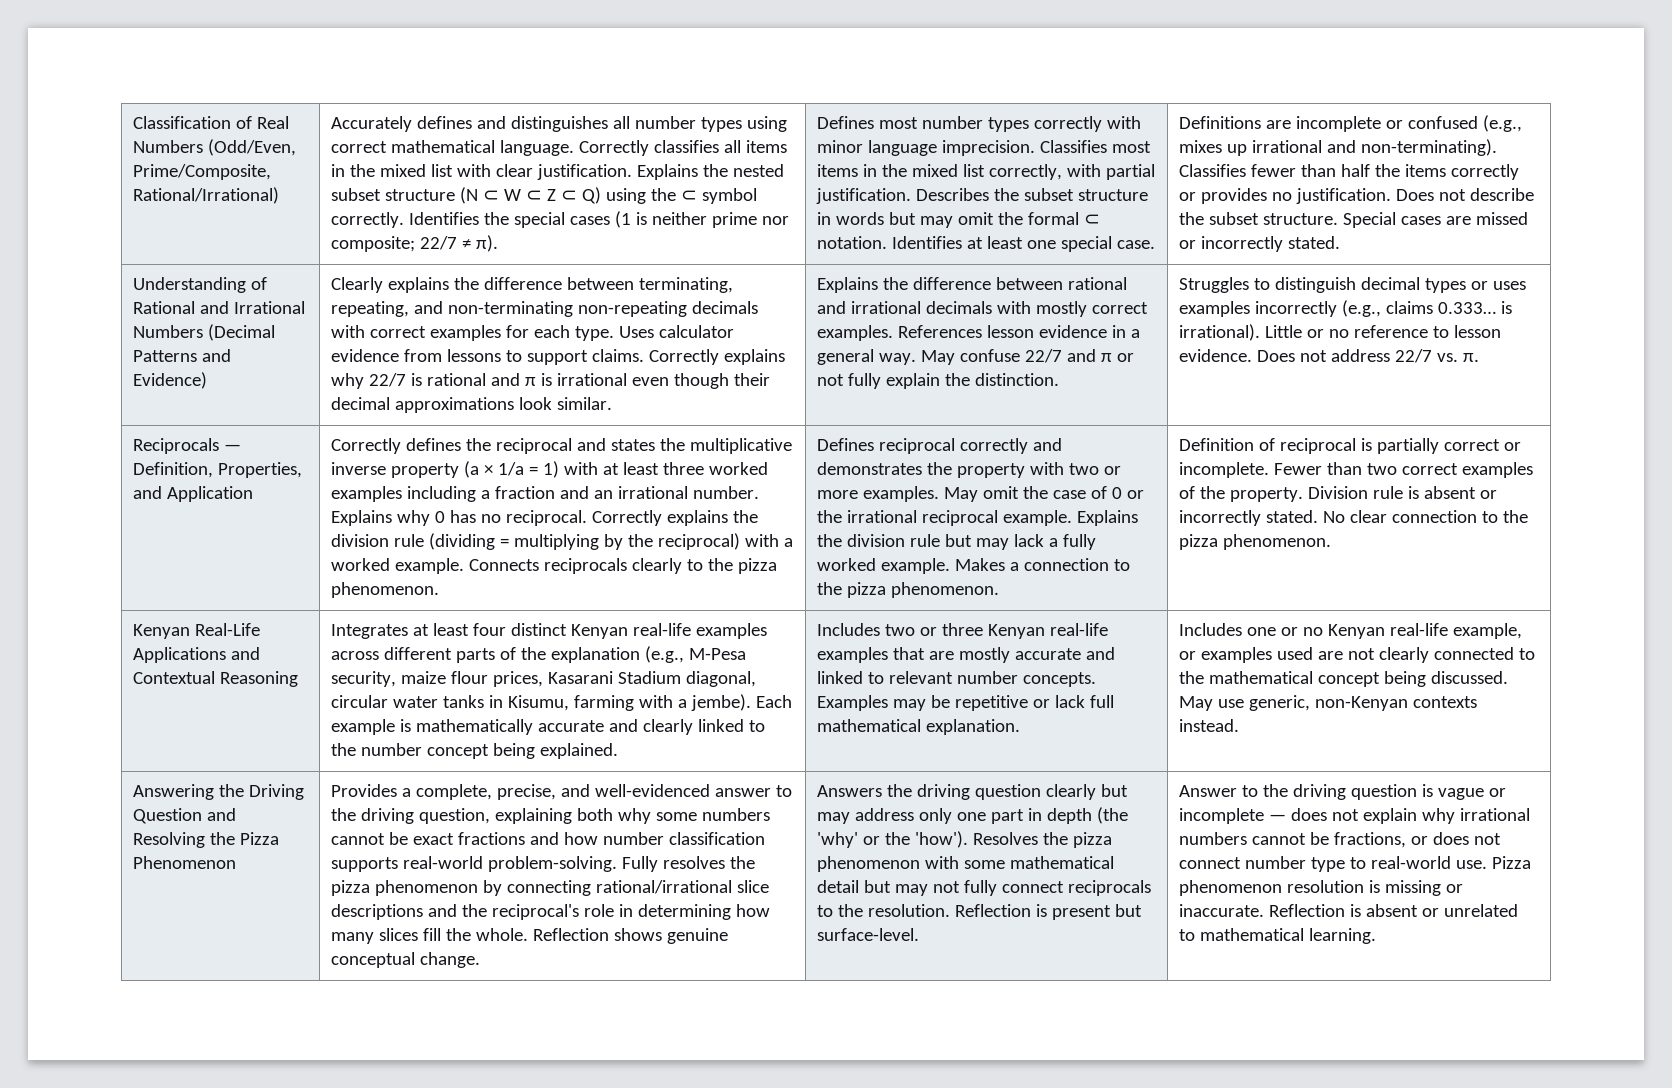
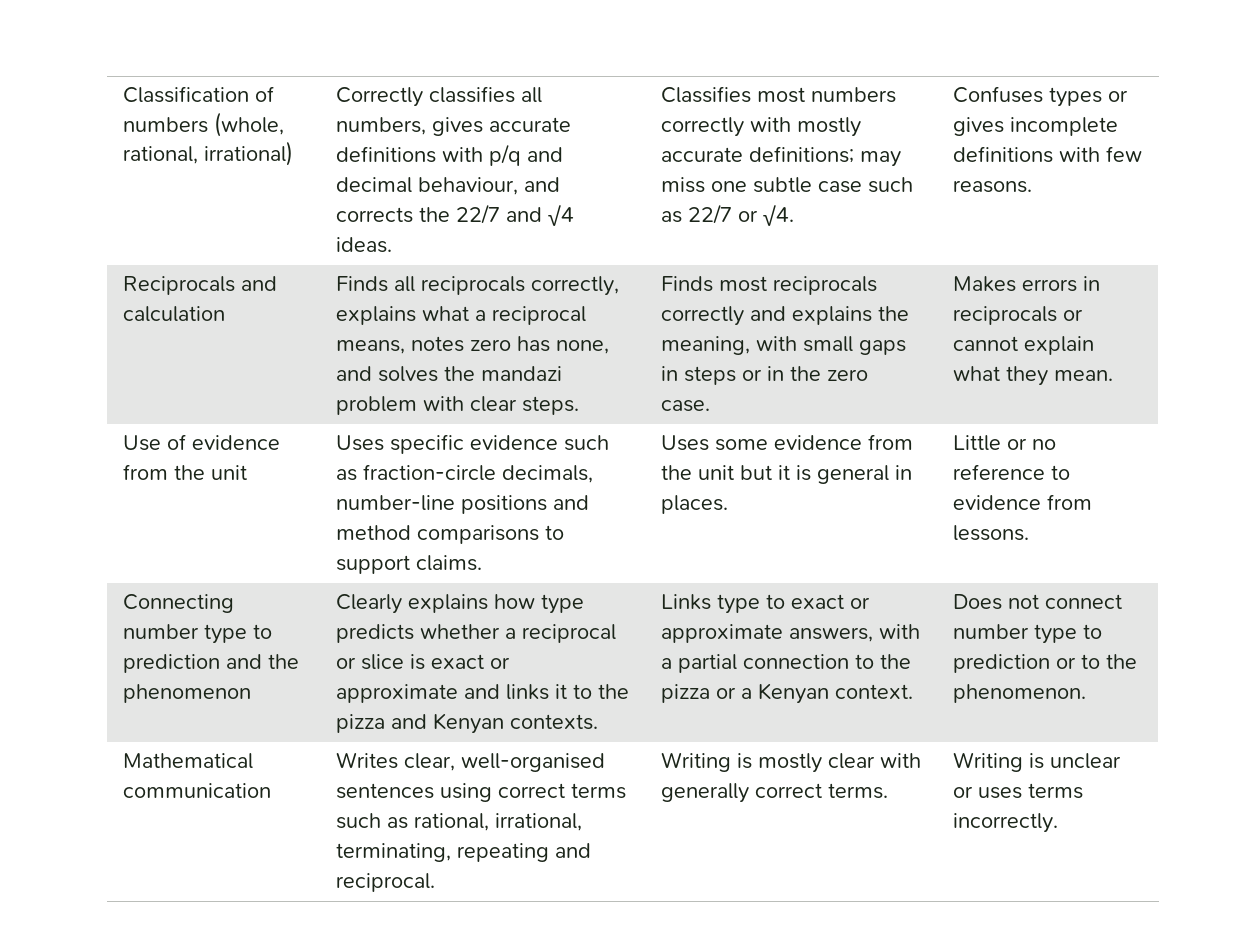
- Classification of Real Numbers (Odd/Even, Prime/Composite, Rational/Irrational) | Accurately defines and distinguishes all number types using correct mathematical language. Correctly classifies all items in the mixed list with clear justification. Explains the nested subset structure (N ⊂ W ⊂ Z ⊂ Q) using the ⊂ symbol correctly. Identifies the special cases (1 is neither prime nor composite; 22/7 ≠ π). | Defines most number types correctly with minor language imprecision. Classifies most items in the mixed list correctly, with partial justification. Describes the subset structure in words but may omit the formal ⊂ notation. Identifies at least one special case. | Definitions are incomplete or confused (e.g., mixes up irrational and non-terminating). Classifies fewer than half the items correctly or provides no justification. Does not describe the subset structure. Special cases are missed or incorrectly stated.
- Understanding of Rational and Irrational Numbers (Decimal Patterns and Evidence) | Clearly explains the difference between terminating, repeating, and non-terminating non-repeating decimals with correct examples for each type. Uses calculator evidence from lessons to support claims. Correctly explains why 22/7 is rational and π is irrational even though their decimal approximations look similar. | Explains the difference between rational and irrational decimals with mostly correct examples. References lesson evidence in a general way. May confuse 22/7 and π or not fully explain the distinction. | Struggles to distinguish decimal types or uses examples incorrectly (e.g., claims 0.333… is irrational). Little or no reference to lesson evidence. Does not address 22/7 vs. π.
- Reciprocals — Definition, Properties, and Application | Correctly defines the reciprocal and states the multiplicative inverse property (a × 1/a = 1) with at least three worked examples including a fraction and an irrational number. Explains why 0 has no reciprocal. Correctly explains the division rule (dividing = multiplying by the reciprocal) with a worked example. Connects reciprocals clearly to the pizza phenomenon. | Defines reciprocal correctly and demonstrates the property with two or more examples. May omit the case of 0 or the irrational reciprocal example. Explains the division rule but may lack a fully worked example. Makes a connection to the pizza phenomenon. | Definition of reciprocal is partially correct or incomplete. Fewer than two correct examples of the property. Division rule is absent or incorrectly stated. No clear connection to the pizza phenomenon.
- Kenyan Real-Life Applications and Contextual Reasoning | Integrates at least four distinct Kenyan real-life examples across different parts of the explanation (e.g., M-Pesa security, maize flour prices, Kasarani Stadium diagonal, circular water tanks in Kisumu, farming with a jembe). Each example is mathematically accurate and clearly linked to the number concept being explained. | Includes two or three Kenyan real-life examples that are mostly accurate and linked to relevant number concepts. Examples may be repetitive or lack full mathematical explanation. | Includes one or no Kenyan real-life example, or examples used are not clearly connected to the mathematical concept being discussed. May use generic, non-Kenyan contexts instead.
- Answering the Driving Question and Resolving the Pizza Phenomenon | Provides a complete, precise, and well-evidenced answer to the driving question, explaining both why some numbers cannot be exact fractions and how number classification supports real-world problem-solving. Fully resolves the pizza phenomenon by connecting rational/irrational slice descriptions and the reciprocal's role in determining how many slices fill the whole. Reflection shows genuine conceptual change. | Answers the driving question clearly but may address only one part in depth (the 'why' or the 'how'). Resolves the pizza phenomenon with some mathematical detail but may not fully connect reciprocals to the resolution. Reflection is present but surface-level. | Answer to the driving question is vague or incomplete — does not explain why irrational numbers cannot be fractions, or does not connect number type to real-world use. Pizza phenomenon resolution is missing or inaccurate. Reflection is absent or unrelated to mathematical learning.
+ Classification of numbers (whole, rational, irrational) | Correctly classifies all numbers, gives accurate definitions with p/q and decimal behaviour, and corrects the 22/7 and √4 ideas. | Classifies most numbers correctly with mostly accurate definitions; may miss one subtle case such as 22/7 or √4. | Confuses types or gives incomplete definitions with few reasons.
+ Reciprocals and calculation | Finds all reciprocals correctly, explains what a reciprocal means, notes zero has none, and solves the mandazi problem with clear steps. | Finds most reciprocals correctly and explains the meaning, with small gaps in steps or in the zero case. | Makes errors in reciprocals or cannot explain what they mean.
+ Use of evidence from the unit | Uses specific evidence such as fraction-circle decimals, number-line positions and method comparisons to support claims. | Uses some evidence from the unit but it is general in places. | Little or no reference to evidence from lessons.
+ Connecting number type to prediction and the phenomenon | Clearly explains how type predicts whether a reciprocal or slice is exact or approximate and links it to the pizza and Kenyan contexts. | Links type to exact or approximate answers, with a partial connection to the pizza or a Kenyan context. | Does not connect number type to prediction or to the phenomenon.
+ Mathematical communication | Writes clear, well-organised sentences using correct terms such as rational, irrational, terminating, repeating and reciprocal. | Writing is mostly clear with generally correct terms. | Writing is unclear or uses terms incorrectly.

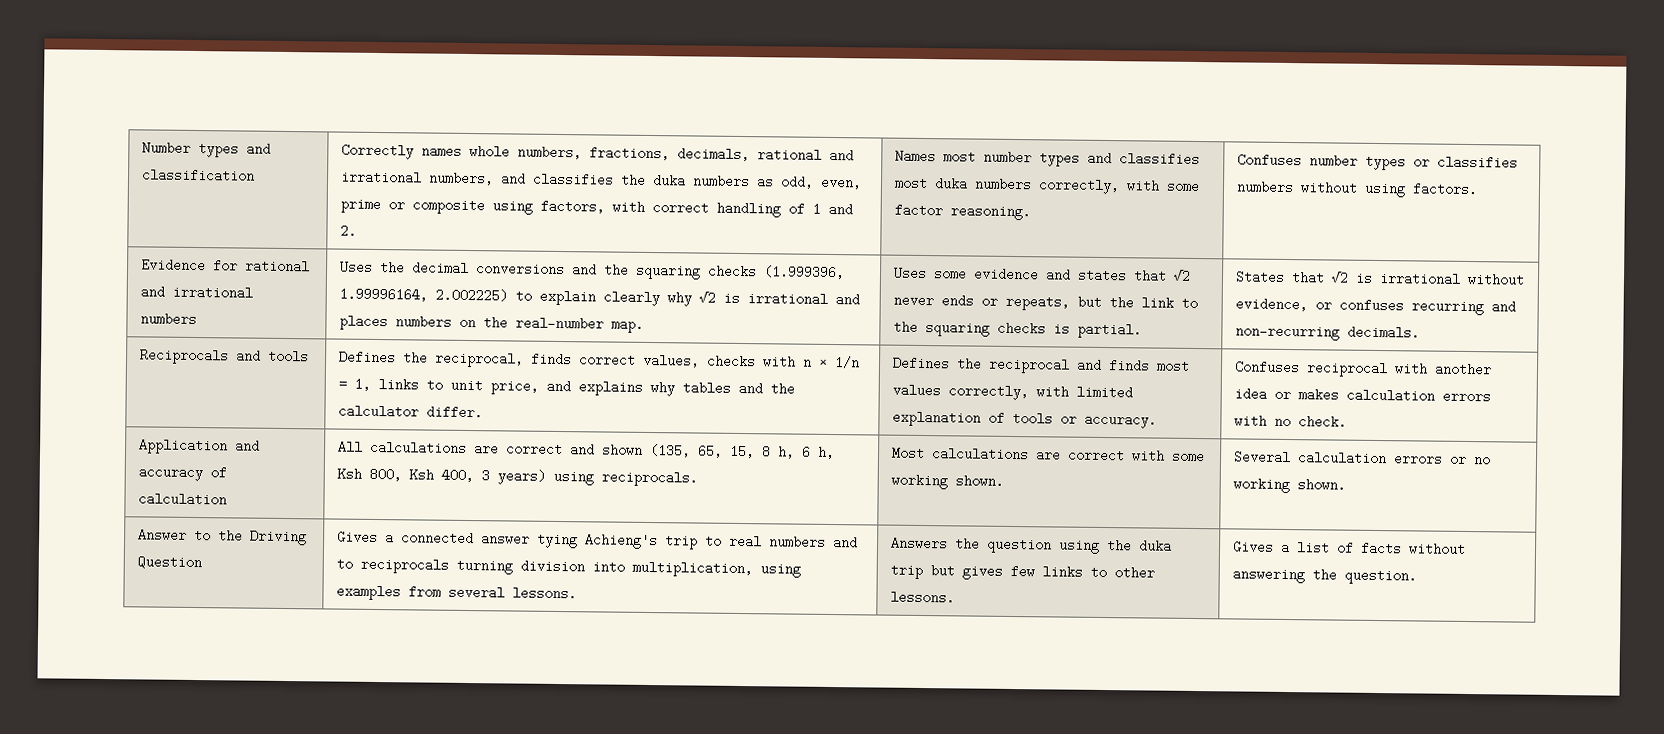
- Classification of numbers (whole, rational, irrational) | Correctly classifies all numbers, gives accurate definitions with p/q and decimal behaviour, and corrects the 22/7 and √4 ideas. | Classifies most numbers correctly with mostly accurate definitions; may miss one subtle case such as 22/7 or √4. | Confuses types or gives incomplete definitions with few reasons.
- Reciprocals and calculation | Finds all reciprocals correctly, explains what a reciprocal means, notes zero has none, and solves the mandazi problem with clear steps. | Finds most reciprocals correctly and explains the meaning, with small gaps in steps or in the zero case. | Makes errors in reciprocals or cannot explain what they mean.
- Use of evidence from the unit | Uses specific evidence such as fraction-circle decimals, number-line positions and method comparisons to support claims. | Uses some evidence from the unit but it is general in places. | Little or no reference to evidence from lessons.
- Connecting number type to prediction and the phenomenon | Clearly explains how type predicts whether a reciprocal or slice is exact or approximate and links it to the pizza and Kenyan contexts. | Links type to exact or approximate answers, with a partial connection to the pizza or a Kenyan context. | Does not connect number type to prediction or to the phenomenon.
- Mathematical communication | Writes clear, well-organised sentences using correct terms such as rational, irrational, terminating, repeating and reciprocal. | Writing is mostly clear with generally correct terms. | Writing is unclear or uses terms incorrectly.
+ Number types and classification | Correctly names whole numbers, fractions, decimals, rational and irrational numbers, and classifies the duka numbers as odd, even, prime or composite using factors, with correct handling of 1 and 2. | Names most number types and classifies most duka numbers correctly, with some factor reasoning. | Confuses number types or classifies numbers without using factors.
+ Evidence for rational and irrational numbers | Uses the decimal conversions and the squaring checks (1.999396, 1.99996164, 2.002225) to explain clearly why √2 is irrational and places numbers on the real-number map. | Uses some evidence and states that √2 never ends or repeats, but the link to the squaring checks is partial. | States that √2 is irrational without evidence, or confuses recurring and non-recurring decimals.
+ Reciprocals and tools | Defines the reciprocal, finds correct values, checks with n × 1/n = 1, links to unit price, and explains why tables and the calculator differ. | Defines the reciprocal and finds most values correctly, with limited explanation of tools or accuracy. | Confuses reciprocal with another idea or makes calculation errors with no check.
+ Application and accuracy of calculation | All calculations are correct and shown (135, 65, 15, 8 h, 6 h, Ksh 800, Ksh 400, 3 years) using reciprocals. | Most calculations are correct with some working shown. | Several calculation errors or no working shown.
+ Answer to the Driving Question | Gives a connected answer tying Achieng's trip to real numbers and to reciprocals turning division into multiplication, using examples from several lessons. | Answers the question using the duka trip but gives few links to other lessons. | Gives a list of facts without answering the question.

